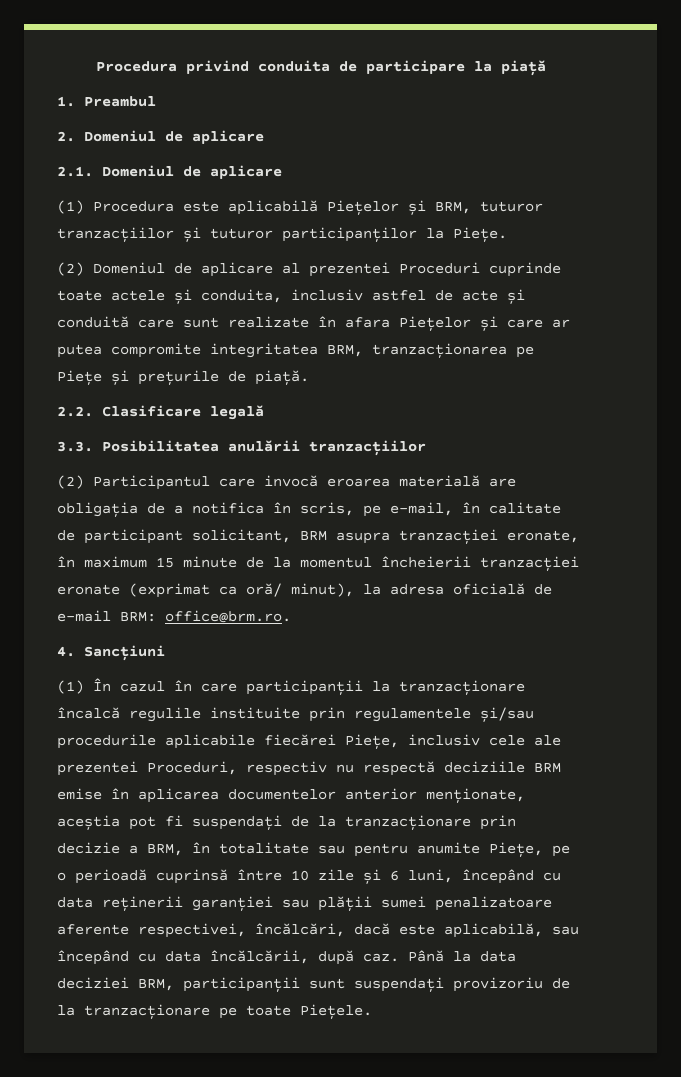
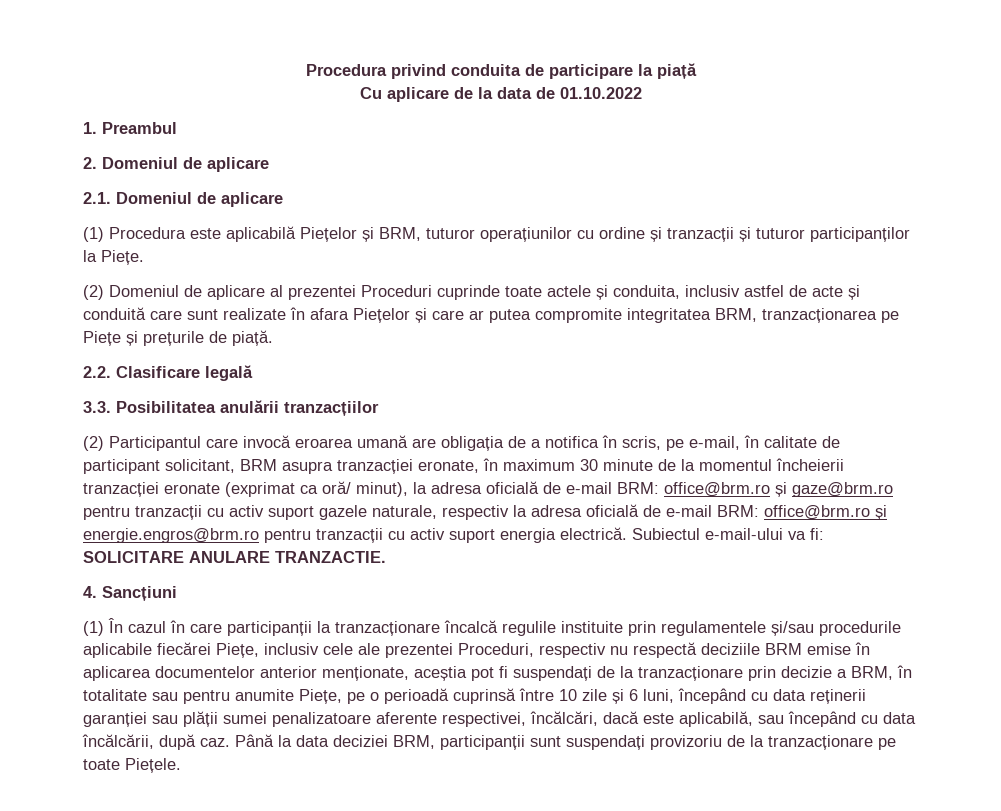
+ Cu aplicare de la data de 01.10.2022
- (1) Procedura este aplicabilă Piețelor și BRM, tuturor tranzacțiilor și tuturor participanților la Piețe.
+ (1) Procedura este aplicabilă Piețelor și BRM, tuturor operațiunilor cu ordine și tranzacții și tuturor participanților la Piețe.
- (2) Participantul care invocă eroarea materială are obligația de a notifica în scris, pe e-mail, în calitate de participant solicitant, BRM asupra tranzacției eronate, în maximum 15 minute de la momentul încheierii tranzacției eronate (exprimat ca oră/ minut), la adresa oficială de e-mail BRM: office@brm.ro.
+ (2) Participantul care invocă eroarea umană are obligația de a notifica în scris, pe e-mail, în calitate de participant solicitant, BRM asupra tranzacției eronate, în maximum 30 minute de la momentul încheierii tranzacției eronate (exprimat ca oră/ minut), la adresa oficială de e-mail BRM: office@brm.ro și gaze@brm.ro pentru tranzacții cu activ suport gazele naturale, respectiv la adresa oficială de e-mail BRM: office@brm.ro și energie.engros@brm.ro pentru tranzacții cu activ suport energia electrică. Subiectul e-mail-ului va fi: SOLICITARE ANULARE TRANZACTIE.

